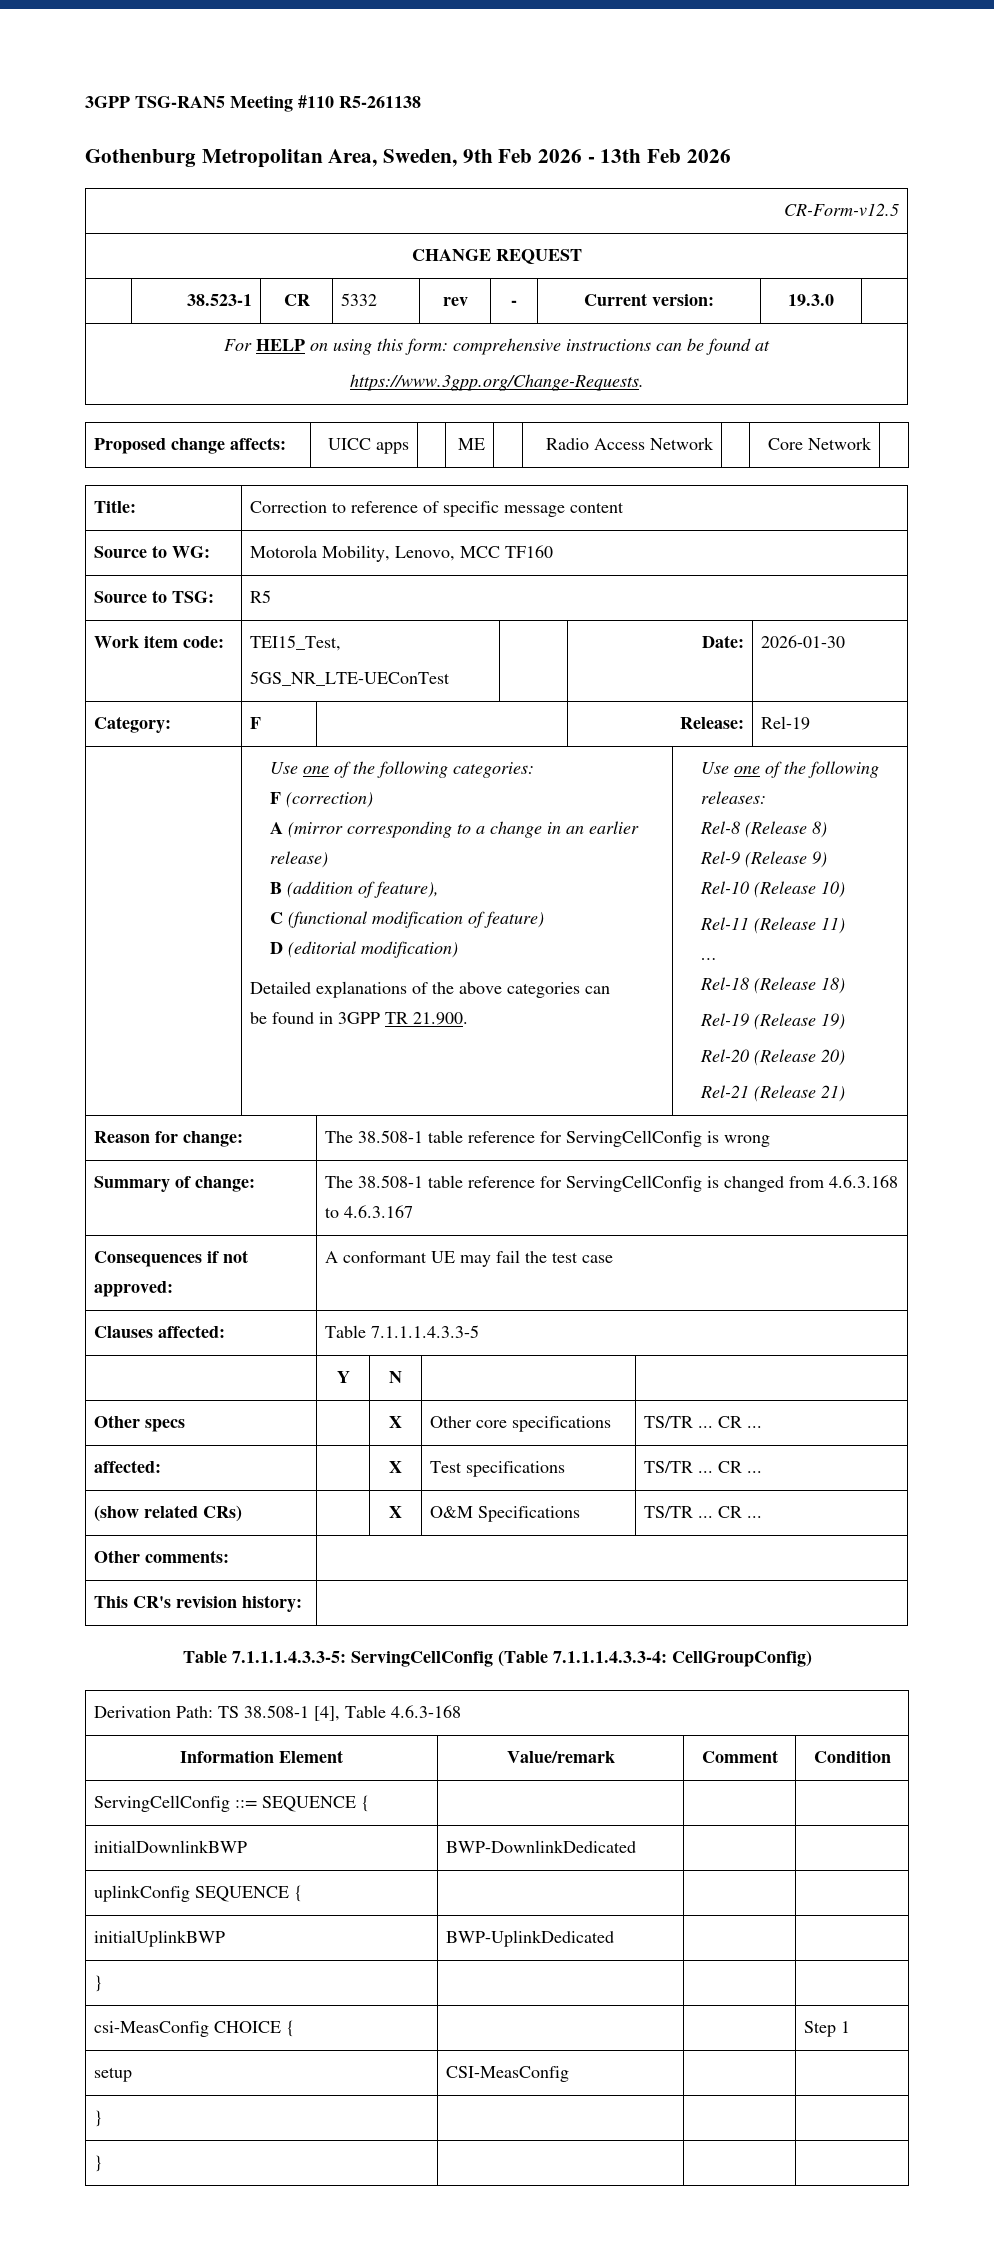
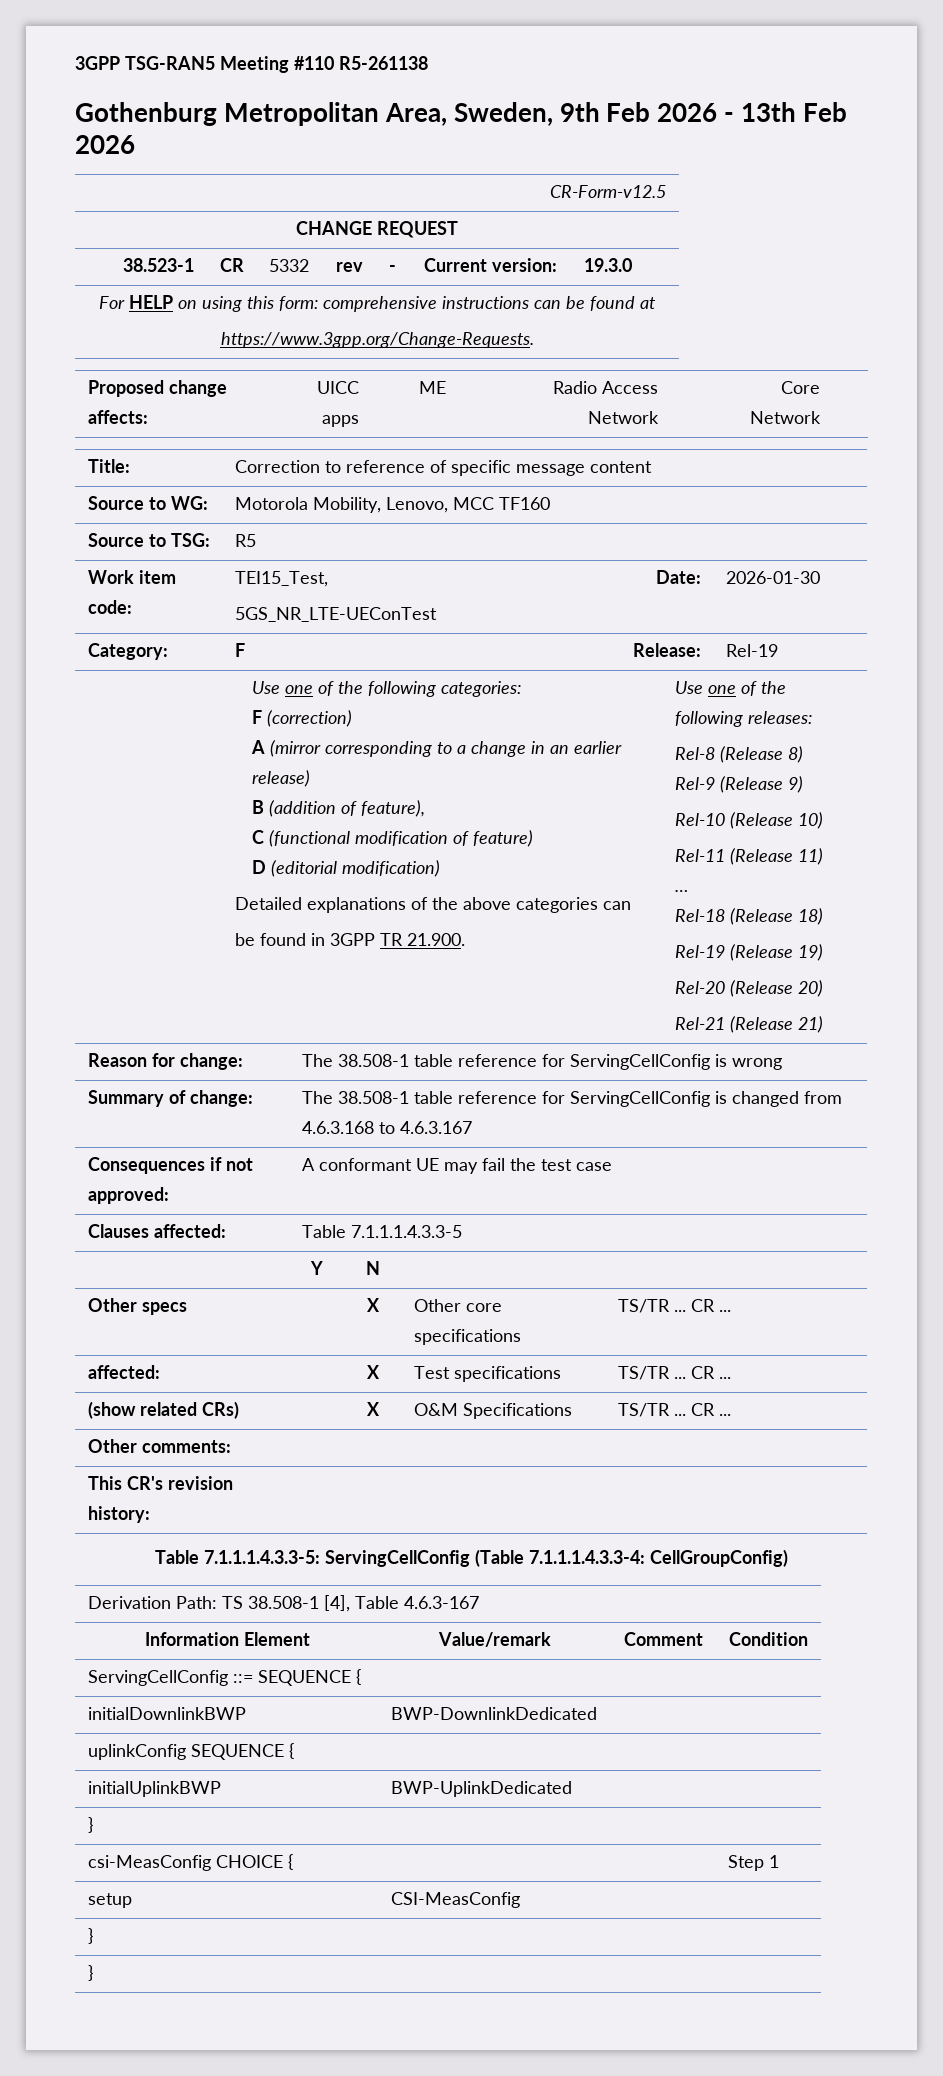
- Derivation Path: TS 38.508-1 [4], Table 4.6.3-168
+ Derivation Path: TS 38.508-1 [4], Table 4.6.3-167

